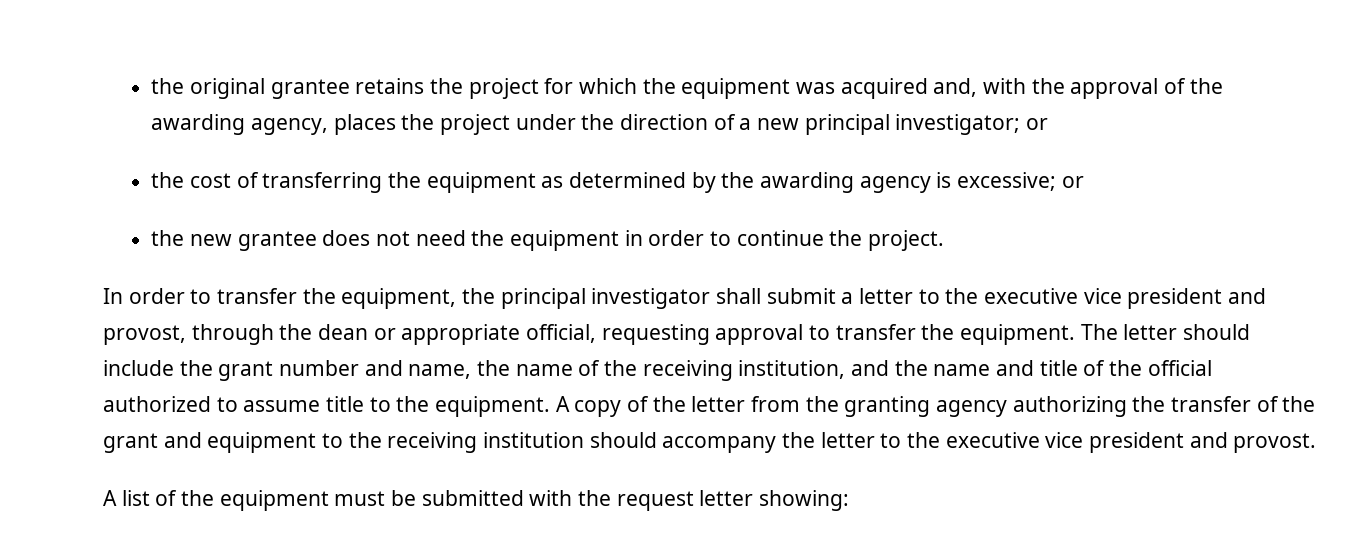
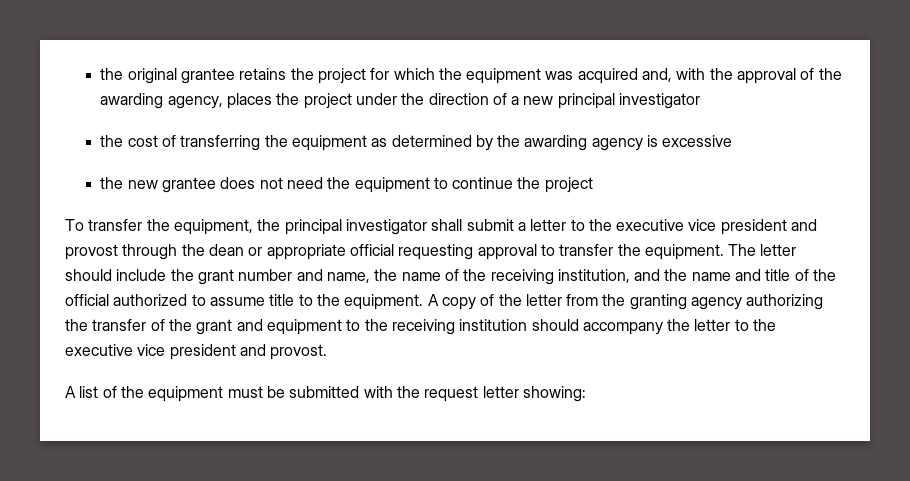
- the original grantee retains the project for which the equipment was acquired and, with the approval of the awarding agency, places the project under the direction of a new principal investigator; or
+ the original grantee retains the project for which the equipment was acquired and, with the approval of the awarding agency, places the project under the direction of a new principal investigator
- the cost of transferring the equipment as determined by the awarding agency is excessive; or
+ the cost of transferring the equipment as determined by the awarding agency is excessive
- the new grantee does not need the equipment in order to continue the project.
- In order to transfer the equipment, the principal investigator shall submit a letter to the executive vice president and provost, through the dean or appropriate official, requesting approval to transfer the equipment.
+ the new grantee does not need the equipment to continue the project
+ To transfer the equipment, the principal investigator shall submit a letter to the executive vice president and provost through the dean or appropriate official requesting approval to transfer the equipment.

